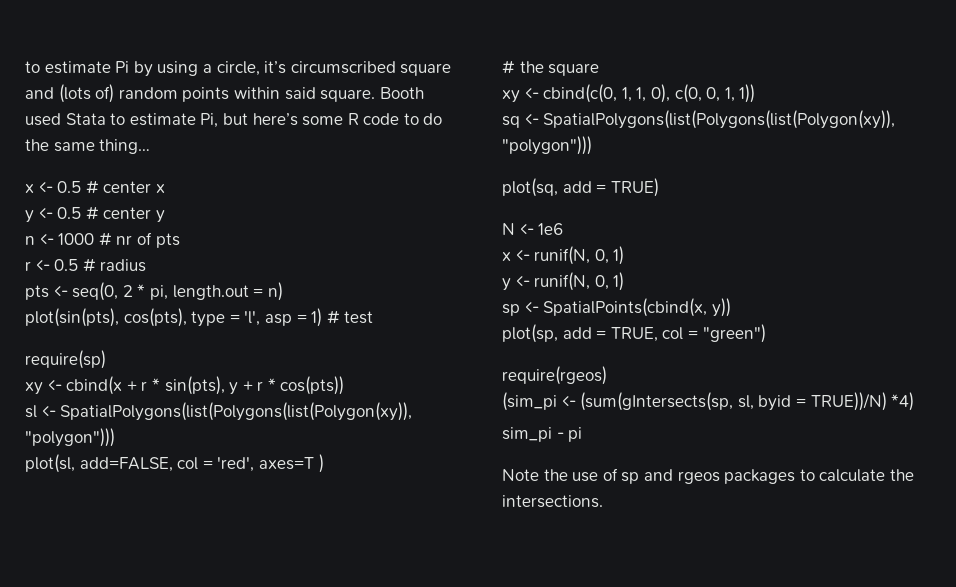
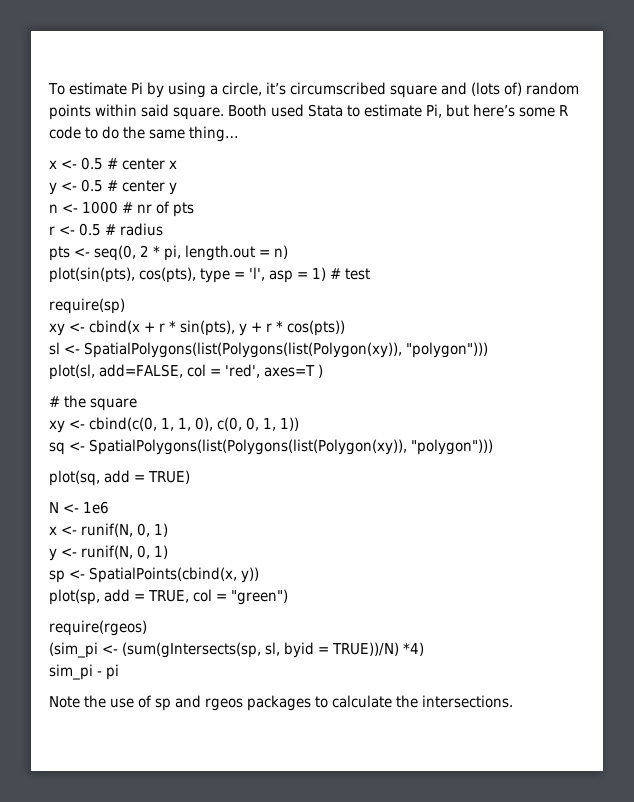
- to estimate Pi by using a circle, it’s circumscribed square and (lots of) random points within said square.
+ To estimate Pi by using a circle, it’s circumscribed square and (lots of) random points within said square.

